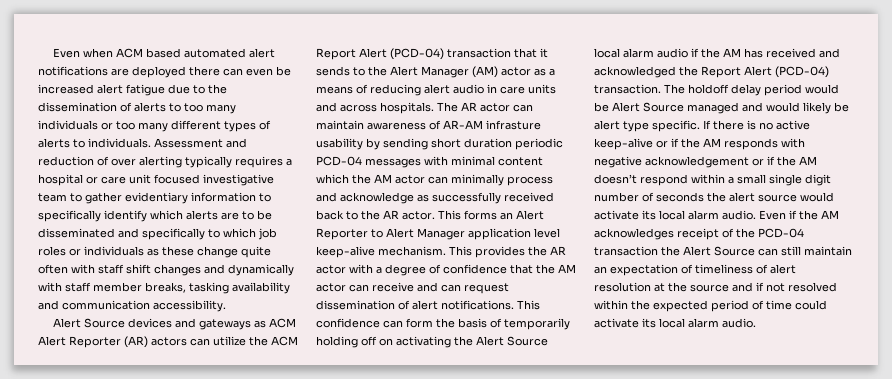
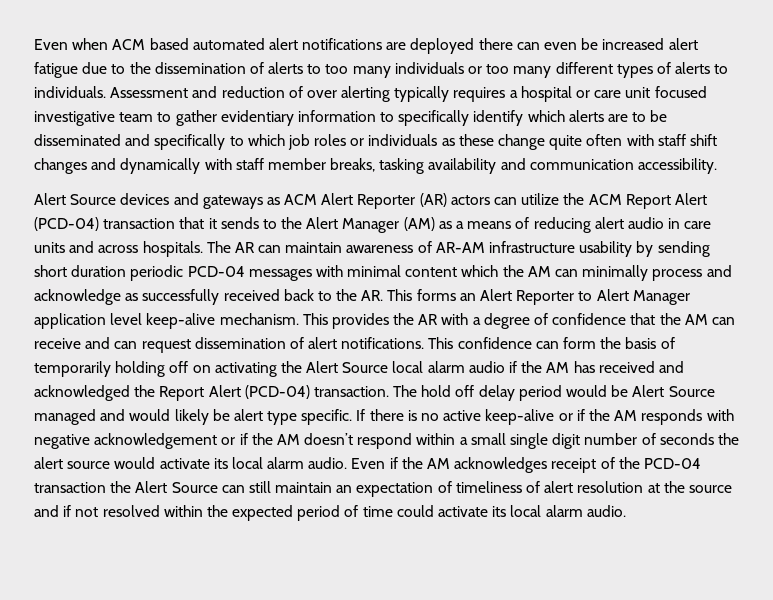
- Alert Source devices and gateways as ACM Alert Reporter (AR) actors can utilize the ACM Report Alert (PCD-04) transaction that it sends to the Alert Manager (AM) actor as a means of reducing alert audio in care units and across hospitals.
+ Alert Source devices and gateways as ACM Alert Reporter (AR) actors can utilize the ACM Report Alert (PCD-04) transaction that it sends to the Alert Manager (AM) as a means of reducing alert audio in care units and across hospitals.
- The AR actor can maintain awareness of AR-AM infrasture usability by sending short duration periodic PCD-04 messages with minimal content which the AM actor can minimally process and acknowledge as successfully received back to the AR actor. This forms an Alert Reporter to Alert Manager application level keep-alive mechanism.
+ The AR can maintain awareness of AR-AM infrastructure usability by sending short duration periodic PCD-04 messages with minimal content which the AM can minimally process and acknowledge as successfully received back to the AR. This forms an Alert Reporter to Alert Manager application level keep-alive mechanism.
- This provides the AR actor with a degree of confidence that the AM actor can receive and can request dissemination of alert notifications.
+ This provides the AR with a degree of confidence that the AM can receive and can request dissemination of alert notifications.
- The holdoff delay period would be Alert Source managed and would likely be alert type specific.
+ The hold off delay period would be Alert Source managed and would likely be alert type specific.

